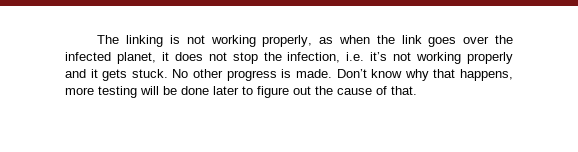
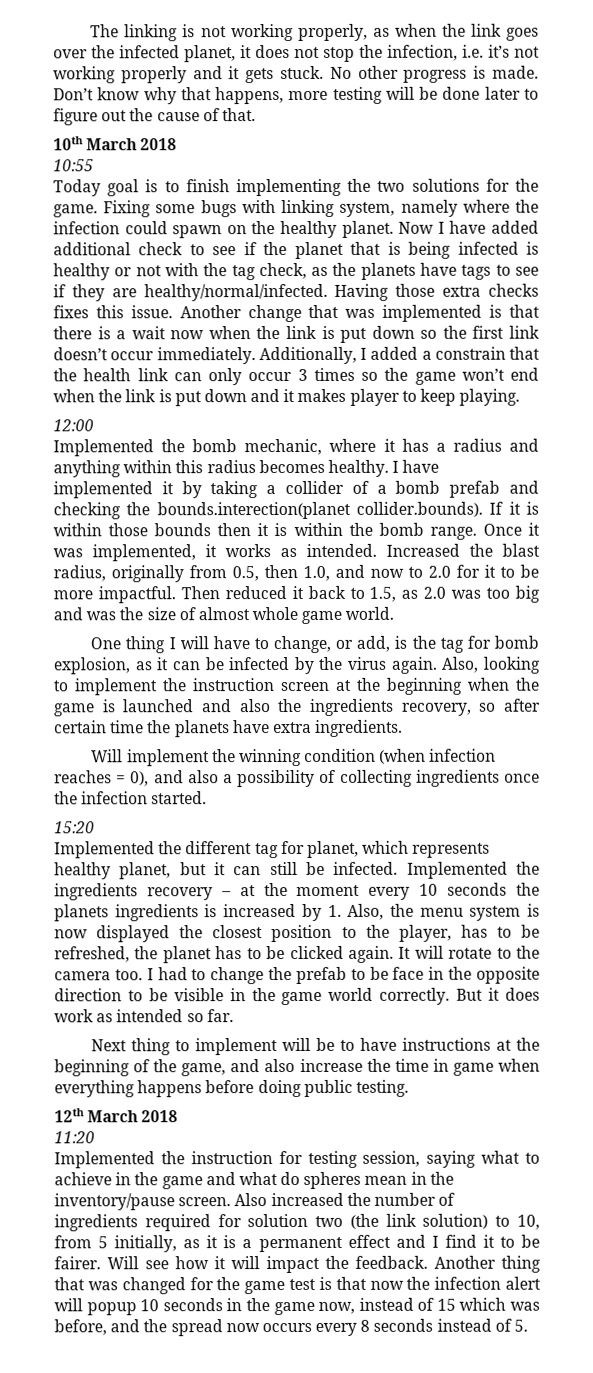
+ 10th March 2018
+ 10:55
+ Today goal is to finish implementing the two solutions for the game. Fixing some bugs with linking system, namely where the infection could spawn on the healthy planet. Now I have added additional check to see if the planet that is being infected is healthy or not with the tag check, as the planets have tags to see if they are healthy/normal/infected. Having those extra checks fixes this issue. Another change that was implemented is that there is a wait now when the link is put down so the first link doesn’t occur immediately. Additionally, I added a constrain that the health link can only occur 3 times so the game won’t end when the link is put down and it makes player to keep playing.
+ 12:00
+ Implemented the bomb mechanic, where it has a radius and anything within this radius becomes healthy. I have implemented it by taking a collider of a bomb prefab and checking the bounds.interection(planet collider.bounds). If it is within those bounds then it is within the bomb range. Once it was implemented, it works as intended. Increased the blast radius, originally from 0.5, then 1.0, and now to 2.0 for it to be more impactful. Then reduced it back to 1.5, as 2.0 was too big and was the size of almost whole game world.
+ One thing I will have to change, or add, is the tag for bomb explosion, as it can be infected by the virus again. Also, looking to implement the instruction screen at the beginning when the game is launched and also the ingredients recovery, so after certain time the planets have extra ingredients.
+ Will implement the winning condition (when infection reaches = 0), and also a possibility of collecting ingredients once the infection started.
+ 15:20
+ Implemented the different tag for planet, which represents healthy planet, but it can still be infected. Implemented the ingredients recovery – at the moment every 10 seconds the planets ingredients is increased by 1. Also, the menu system is now displayed the closest position to the player, has to be refreshed, the planet has to be clicked again. It will rotate to the camera too. I had to change the prefab to be face in the opposite direction to be visible in the game world correctly. But it does work as intended so far.
+ Next thing to implement will be to have instructions at the beginning of the game, and also increase the time in game when everything happens before doing public testing.
+ 12th March 2018
+ 11:20
+ Implemented the instruction for testing session, saying what to achieve in the game and what do spheres mean in the inventory/pause screen. Also increased the number of ingredients required for solution two (the link solution) to 10, from 5 initially, as it is a permanent effect and I find it to be fairer. Will see how it will impact the feedback. Another thing that was changed for the game test is that now the infection alert will popup 10 seconds in the game now, instead of 15 which was before, and the spread now occurs every 8 seconds instead of 5.

